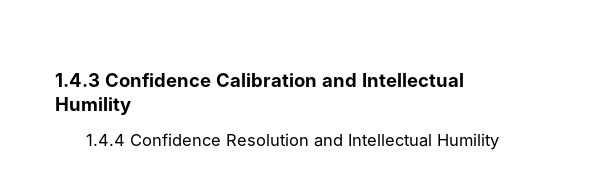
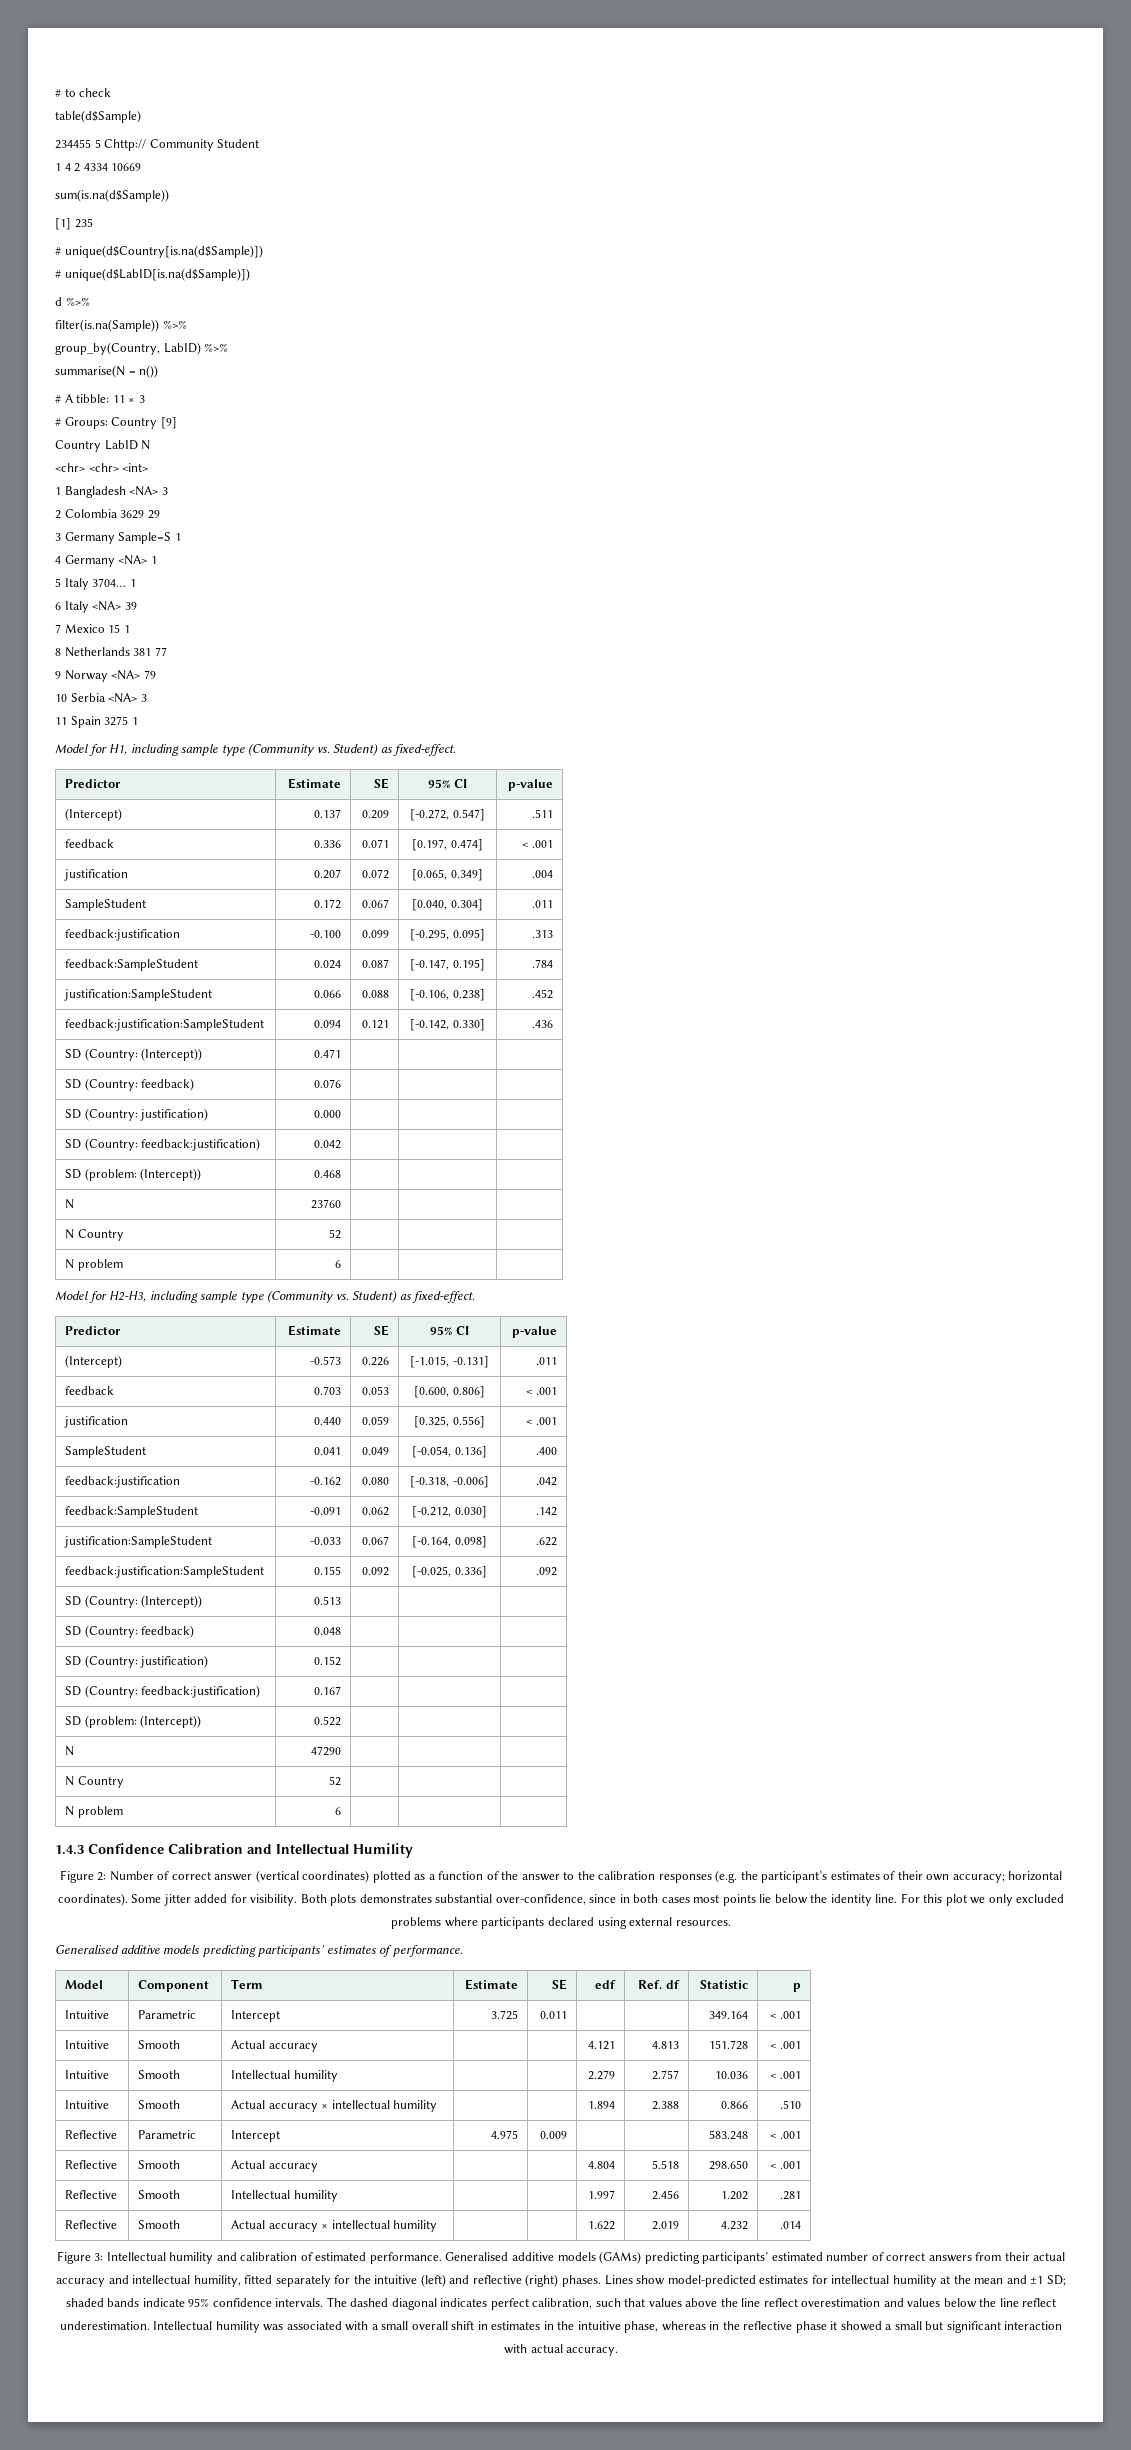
+ # to check
+ table(d$Sample)
+ 234455 5 Chttp:// Community Student
+ 1 4 2 4334 10669
+ sum(is.na(d$Sample))
+ [1] 235
+ # unique(d$Country[is.na(d$Sample)])
+ # unique(d$LabID[is.na(d$Sample)])
+ d %>%
+ filter(is.na(Sample)) %>%
+ group_by(Country, LabID) %>%
+ summarise(N = n())
+ # A tibble: 11 × 3
+ # Groups: Country [9]
+ Country LabID N
+ <chr> <chr> <int>
+ 1 Bangladesh <NA> 3
+ 2 Colombia 3629 29
+ 3 Germany Sample=S 1
+ 4 Germany <NA> 1
+ 5 Italy 3704… 1
+ 6 Italy <NA> 39
+ 7 Mexico 15 1
+ 8 Netherlands 381 77
+ 9 Norway <NA> 79
+ 10 Serbia <NA> 3
+ 11 Spain 3275 1
+ Model for H1, including sample type (Community vs. Student) as fixed-effect.
+ Predictor | Estimate | SE | 95% CI | p-value
+ (Intercept) | 0.137 | 0.209 | [-0.272, 0.547] | .511
+ feedback | 0.336 | 0.071 | [0.197, 0.474] | < .001
+ justification | 0.207 | 0.072 | [0.065, 0.349] | .004
+ SampleStudent | 0.172 | 0.067 | [0.040, 0.304] | .011
+ feedback:justification | -0.100 | 0.099 | [-0.295, 0.095] | .313
+ feedback:SampleStudent | 0.024 | 0.087 | [-0.147, 0.195] | .784
+ justification:SampleStudent | 0.066 | 0.088 | [-0.106, 0.238] | .452
+ feedback:justification:SampleStudent | 0.094 | 0.121 | [-0.142, 0.330] | .436
+ SD (Country: (Intercept)) | 0.471 | | |
+ SD (Country: feedback) | 0.076 | | |
+ SD (Country: justification) | 0.000 | | |
+ SD (Country: feedback:justification) | 0.042 | | |
+ SD (problem: (Intercept)) | 0.468 | | |
+ N | 23760 | | |
+ N Country | 52 | | |
+ N problem | 6 | | |
+ Model for H2-H3, including sample type (Community vs. Student) as fixed-effect.
+ Predictor | Estimate | SE | 95% CI | p-value
+ (Intercept) | -0.573 | 0.226 | [-1.015, -0.131] | .011
+ feedback | 0.703 | 0.053 | [0.600, 0.806] | < .001
+ justification | 0.440 | 0.059 | [0.325, 0.556] | < .001
+ SampleStudent | 0.041 | 0.049 | [-0.054, 0.136] | .400
+ feedback:justification | -0.162 | 0.080 | [-0.318, -0.006] | .042
+ feedback:SampleStudent | -0.091 | 0.062 | [-0.212, 0.030] | .142
+ justification:SampleStudent | -0.033 | 0.067 | [-0.164, 0.098] | .622
+ feedback:justification:SampleStudent | 0.155 | 0.092 | [-0.025, 0.336] | .092
+ SD (Country: (Intercept)) | 0.513 | | |
+ SD (Country: feedback) | 0.048 | | |
+ SD (Country: justification) | 0.152 | | |
+ SD (Country: feedback:justification) | 0.167 | | |
+ SD (problem: (Intercept)) | 0.522 | | |
+ N | 47290 | | |
+ N Country | 52 | | |
+ N problem | 6 | | |
- 1.4.4 Confidence Resolution and Intellectual Humility
+ Figure 2: Number of correct answer (vertical coordinates) plotted as a function of the answer to the calibration responses (e.g. the participant’s estimates of their own accuracy; horizontal coordinates). Some jitter added for visibility. Both plots demonstrates substantial over-confidence, since in both cases most points lie below the identity line. For this plot we only excluded problems where participants declared using external resources.
+ Generalised additive models predicting participants’ estimates of performance.
+ Model | Component | Term | Estimate | SE | edf | Ref. df | Statistic | p
+ Intuitive | Parametric | Intercept | 3.725 | 0.011 | | | 349.164 | < .001
+ Intuitive | Smooth | Actual accuracy | | | 4.121 | 4.813 | 151.728 | < .001
+ Intuitive | Smooth | Intellectual humility | | | 2.279 | 2.757 | 10.036 | < .001
+ Intuitive | Smooth | Actual accuracy × intellectual humility | | | 1.894 | 2.388 | 0.866 | .510
+ Reflective | Parametric | Intercept | 4.975 | 0.009 | | | 583.248 | < .001
+ Reflective | Smooth | Actual accuracy | | | 4.804 | 5.518 | 298.650 | < .001
+ Reflective | Smooth | Intellectual humility | | | 1.997 | 2.456 | 1.202 | .281
+ Reflective | Smooth | Actual accuracy × intellectual humility | | | 1.622 | 2.019 | 4.232 | .014
+ Figure 3: Intellectual humility and calibration of estimated performance. Generalised additive models (GAMs) predicting participants’ estimated number of correct answers from their actual accuracy and intellectual humility, fitted separately for the intuitive (left) and reflective (right) phases. Lines show model-predicted estimates for intellectual humility at the mean and ±1 SD; shaded bands indicate 95% confidence intervals. The dashed diagonal indicates perfect calibration, such that values above the line reflect overestimation and values below the line reflect underestimation. Intellectual humility was associated with a small overall shift in estimates in the intuitive phase, whereas in the reflective phase it showed a small but significant interaction with actual accuracy.

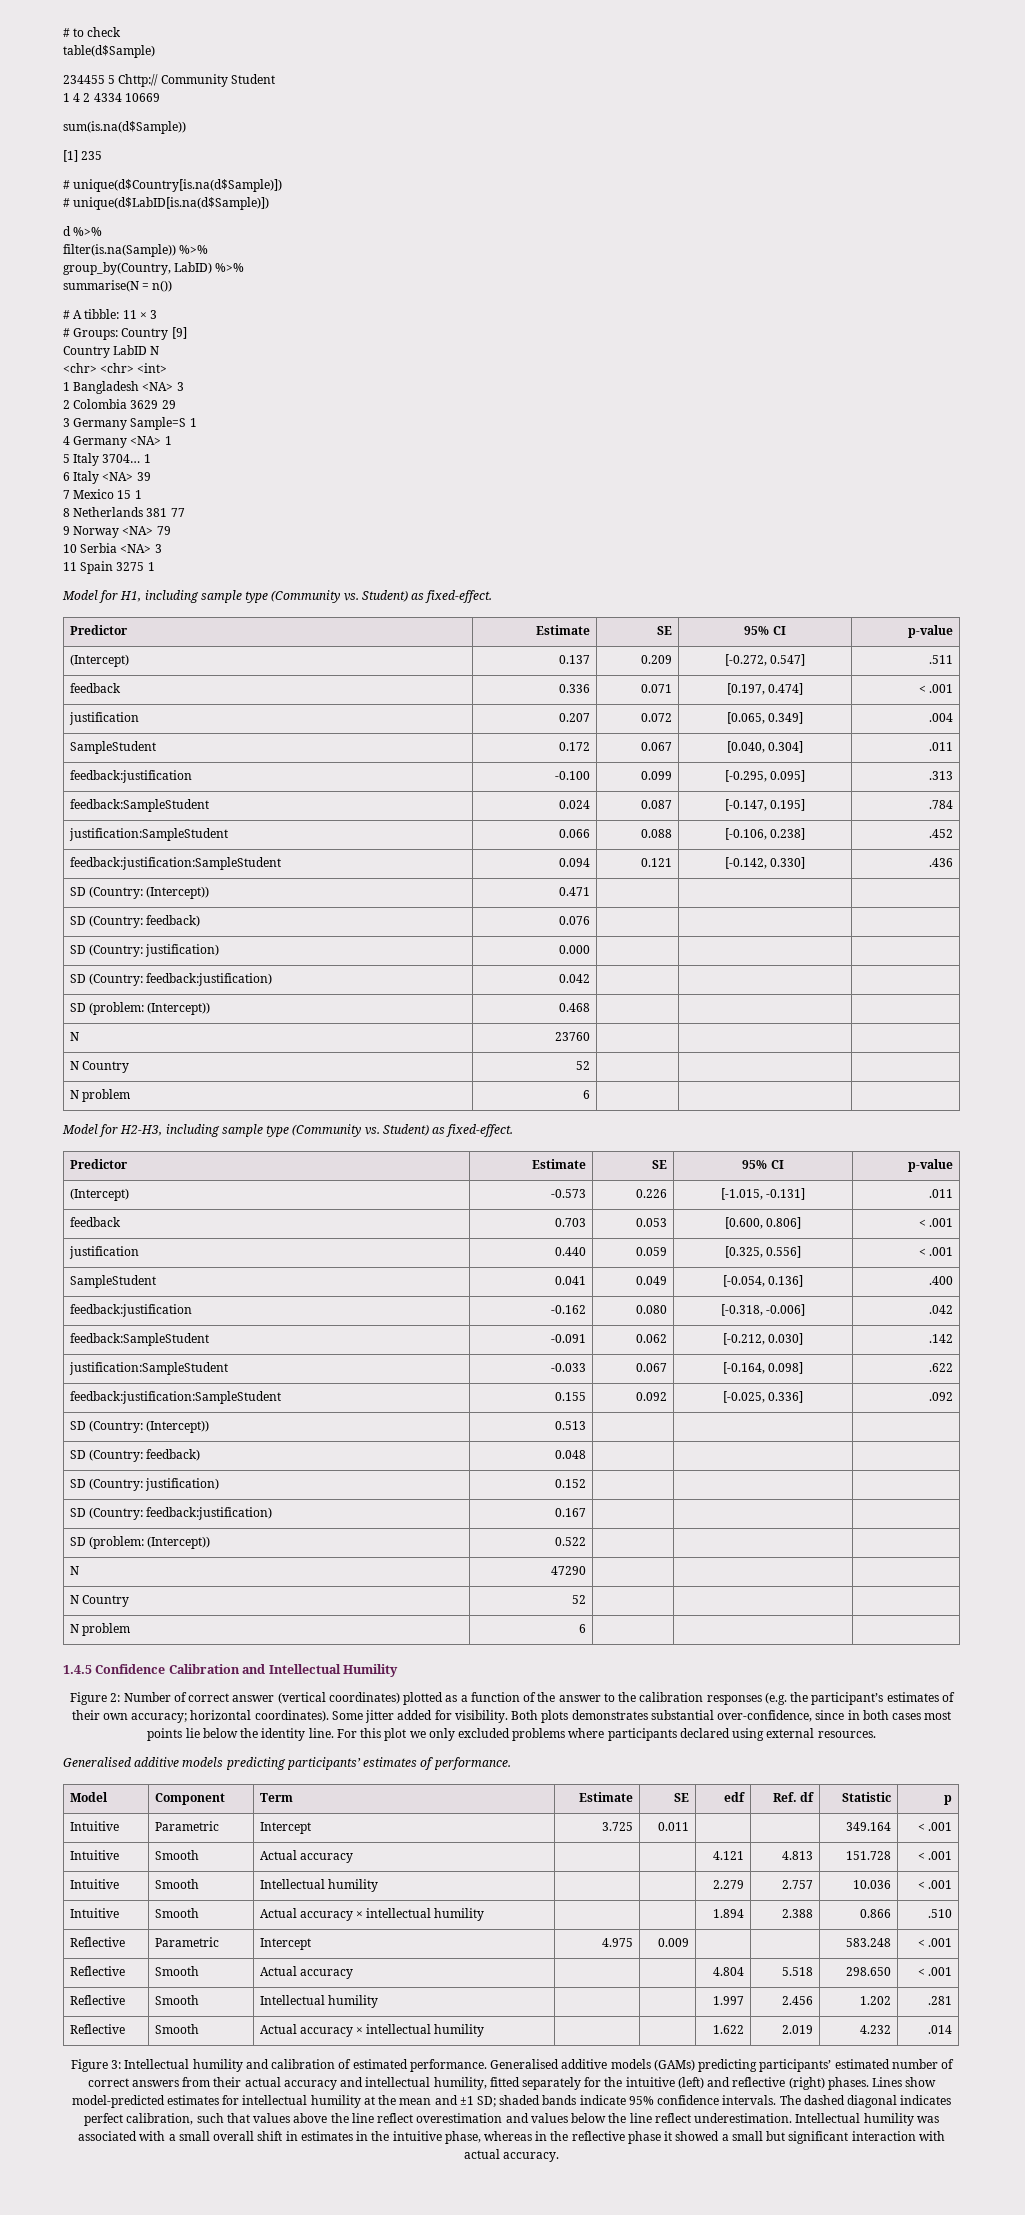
- 1.4.3 Confidence Calibration and Intellectual Humility
+ 1.4.5 Confidence Calibration and Intellectual Humility

